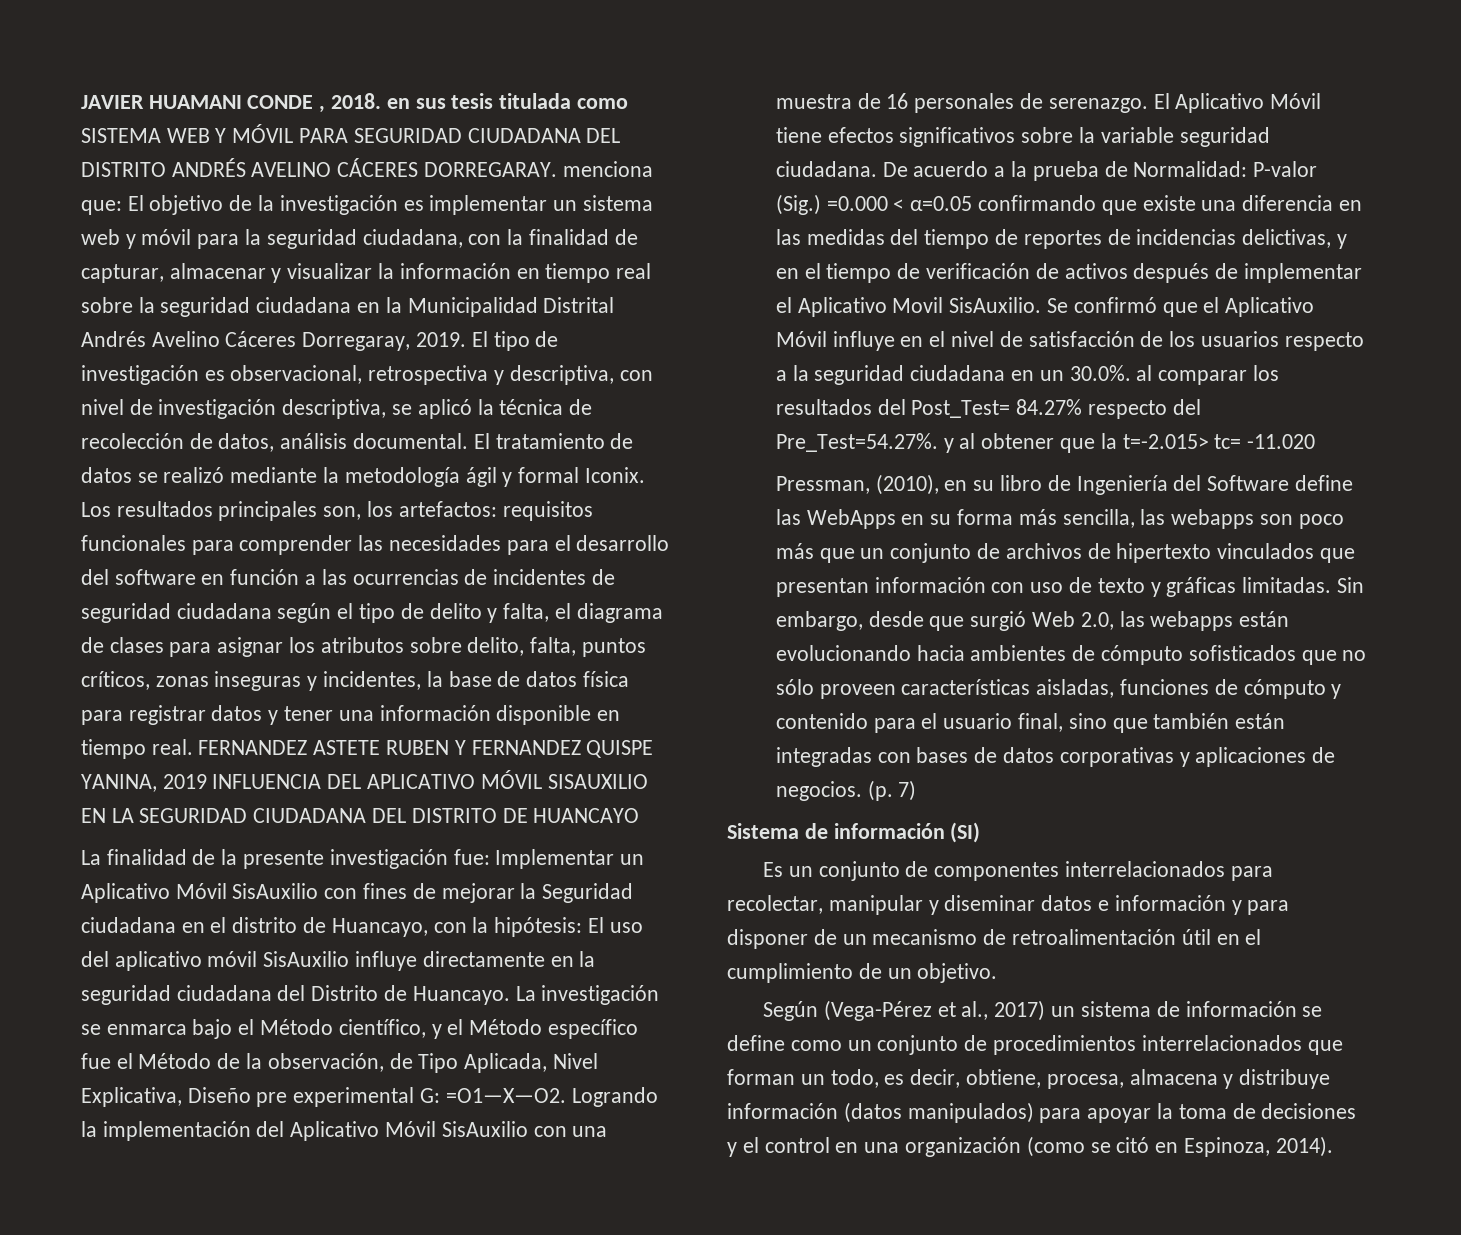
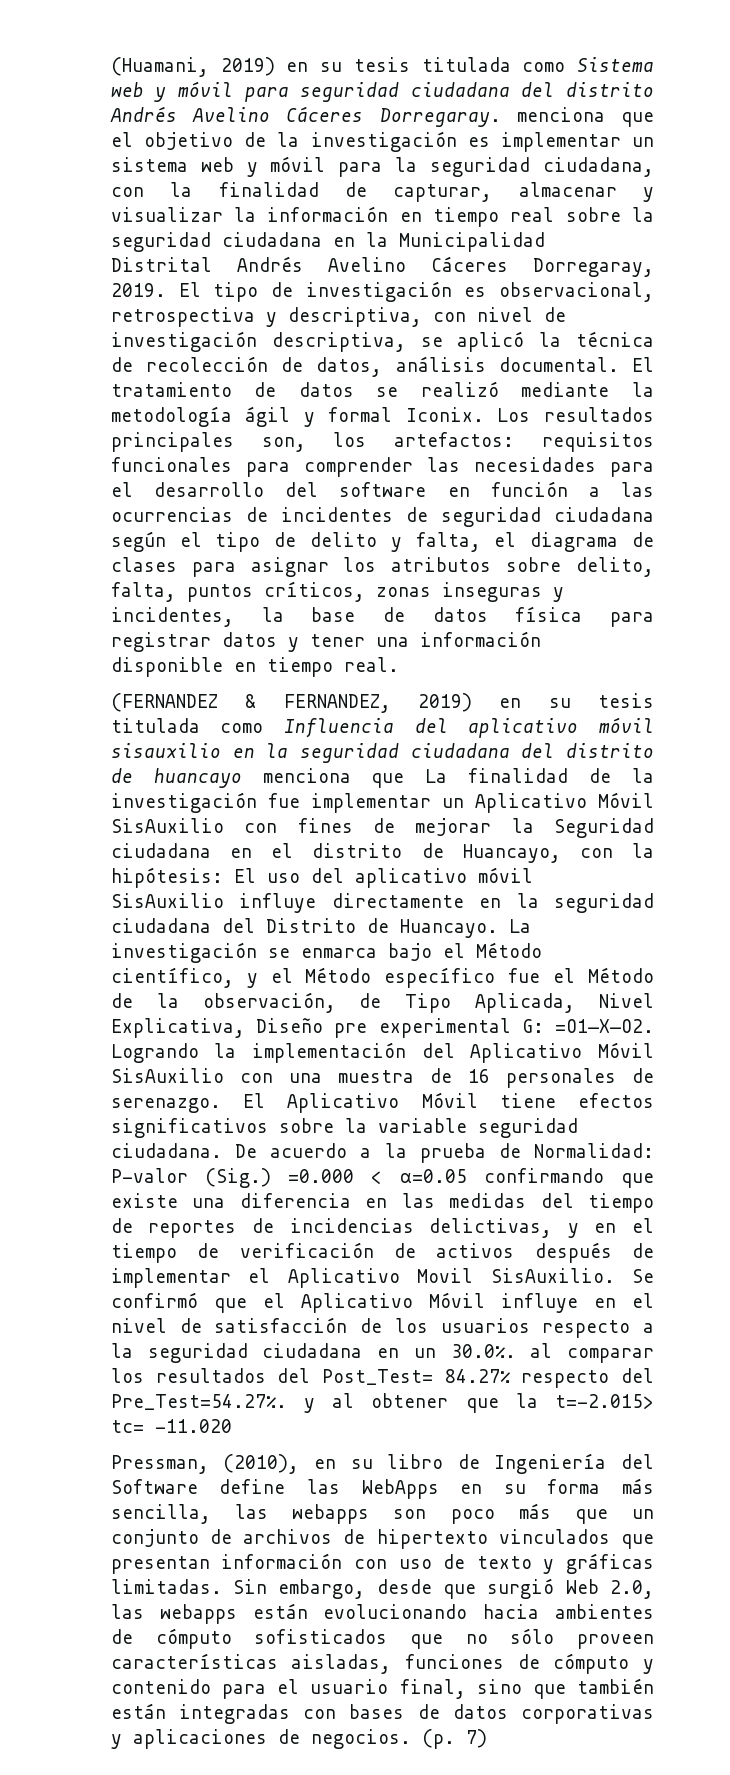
- JAVIER HUAMANI CONDE , 2018. en sus tesis titulada como SISTEMA WEB Y MÓVIL PARA SEGURIDAD CIUDADANA DEL DISTRITO ANDRÉS AVELINO CÁCERES DORREGARAY. menciona que: El objetivo de la investigación es implementar un sistema web y móvil para la seguridad ciudadana, con la finalidad de capturar, almacenar y visualizar la información en tiempo real sobre la seguridad ciudadana en la Municipalidad Distrital Andrés Avelino Cáceres Dorregaray, 2019.
+ (Huamani, 2019) en su tesis titulada como Sistema web y móvil para seguridad ciudadana del distrito Andrés Avelino Cáceres Dorregaray. menciona que el objetivo de la investigación es implementar un sistema web y móvil para la seguridad ciudadana, con la finalidad de capturar, almacenar y visualizar la información en tiempo real sobre la seguridad ciudadana en la Municipalidad Distrital Andrés Avelino Cáceres Dorregaray, 2019.
- requisitos funcionales para comprender las necesidades para el desarrollo del software en función a las ocurrencias de incidentes de seguridad ciudadana según el tipo de delito y falta, el diagrama de clases para asignar los atributos sobre delito, falta, puntos críticos, zonas inseguras y incidentes, la base de datos física para registrar datos y tener una información disponible en tiempo real. FERNANDEZ ASTETE RUBEN Y FERNANDEZ QUISPE YANINA, 2019 INFLUENCIA DEL APLICATIVO MÓVIL SISAUXILIO EN LA SEGURIDAD CIUDADANA DEL DISTRITO DE HUANCAYO
- La finalidad de la presente investigación fue: Implementar un Aplicativo Móvil SisAuxilio con fines de mejorar la Seguridad ciudadana en el distrito de Huancayo, con la hipótesis:
+ requisitos funcionales para comprender las necesidades para el desarrollo del software en función a las ocurrencias de incidentes de seguridad ciudadana según el tipo de delito y falta, el diagrama de clases para asignar los atributos sobre delito, falta, puntos críticos, zonas inseguras y incidentes, la base de datos física para registrar datos y tener una información disponible en tiempo real.
+ (FERNANDEZ & FERNANDEZ, 2019) en su tesis titulada como Influencia del aplicativo móvil sisauxilio en la seguridad ciudadana del distrito de huancayo menciona que La finalidad de la investigación fue implementar un Aplicativo Móvil SisAuxilio con fines de mejorar la Seguridad ciudadana en el distrito de Huancayo, con la hipótesis:
- Sistema de información (SI)
- Es un conjunto de componentes interrelacionados para recolectar, manipular y diseminar datos e información y para disponer de un mecanismo de retroalimentación útil en el cumplimiento de un objetivo.
- Según (Vega-Pérez et al., 2017) un sistema de información se define como un conjunto de procedimientos interrelacionados que forman un todo, es decir, obtiene, procesa, almacena y distribuye información (datos manipulados) para apoyar la toma de decisiones y el control en una organización (como se citó en Espinoza, 2014).

